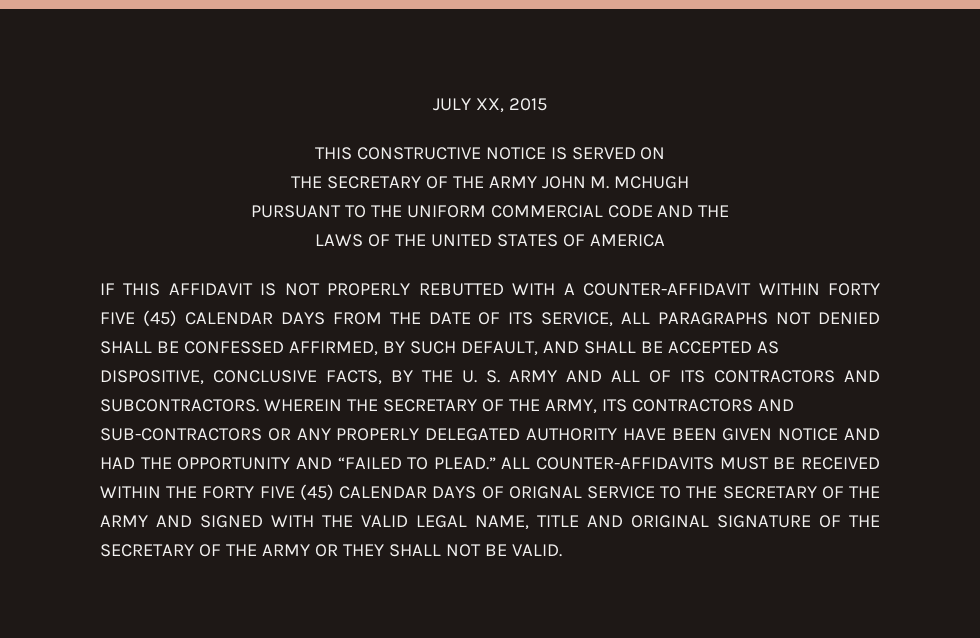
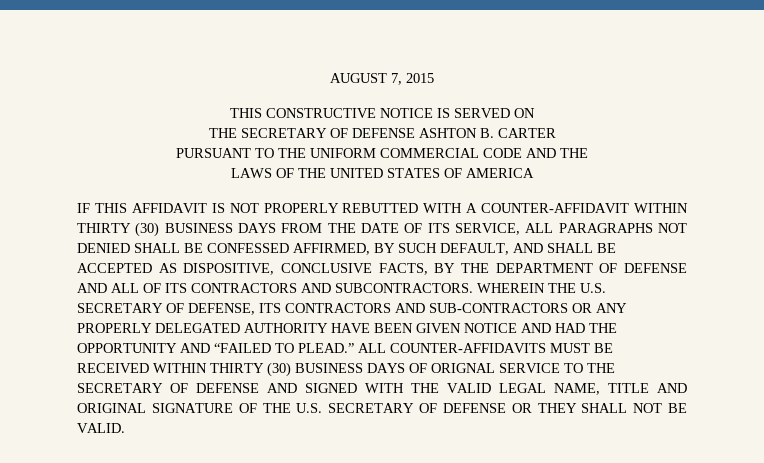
- JULY XX, 2015
+ AUGUST 7, 2015
- THE SECRETARY OF THE ARMY JOHN M. MCHUGH
+ THE SECRETARY OF DEFENSE ASHTON B. CARTER
- IF THIS AFFIDAVIT IS NOT PROPERLY REBUTTED WITH A COUNTER-AFFIDAVIT WITHIN FORTY FIVE (45) CALENDAR DAYS FROM THE DATE OF ITS SERVICE, ALL PARAGRAPHS NOT DENIED SHALL BE CONFESSED AFFIRMED, BY SUCH DEFAULT, AND SHALL BE ACCEPTED AS DISPOSITIVE, CONCLUSIVE FACTS, BY THE U. S. ARMY AND ALL OF ITS CONTRACTORS AND SUBCONTRACTORS.
+ IF THIS AFFIDAVIT IS NOT PROPERLY REBUTTED WITH A COUNTER-AFFIDAVIT WITHIN THIRTY (30) BUSINESS DAYS FROM THE DATE OF ITS SERVICE, ALL PARAGRAPHS NOT DENIED SHALL BE CONFESSED AFFIRMED, BY SUCH DEFAULT, AND SHALL BE ACCEPTED AS DISPOSITIVE, CONCLUSIVE FACTS, BY THE DEPARTMENT OF DEFENSE AND ALL OF ITS CONTRACTORS AND SUBCONTRACTORS.
- WHEREIN THE SECRETARY OF THE ARMY, ITS CONTRACTORS AND SUB-CONTRACTORS OR ANY PROPERLY DELEGATED AUTHORITY HAVE BEEN GIVEN NOTICE AND HAD THE OPPORTUNITY AND “FAILED TO PLEAD.”
+ WHEREIN THE U.S. SECRETARY OF DEFENSE, ITS CONTRACTORS AND SUB-CONTRACTORS OR ANY PROPERLY DELEGATED AUTHORITY HAVE BEEN GIVEN NOTICE AND HAD THE OPPORTUNITY AND “FAILED TO PLEAD.”
- ALL COUNTER-AFFIDAVITS MUST BE RECEIVED WITHIN THE FORTY FIVE (45) CALENDAR DAYS OF ORIGNAL SERVICE TO THE SECRETARY OF THE ARMY AND SIGNED WITH THE VALID LEGAL NAME, TITLE AND ORIGINAL SIGNATURE OF THE SECRETARY OF THE ARMY OR THEY SHALL NOT BE VALID.
+ ALL COUNTER-AFFIDAVITS MUST BE RECEIVED WITHIN THIRTY (30) BUSINESS DAYS OF ORIGNAL SERVICE TO THE SECRETARY OF DEFENSE AND SIGNED WITH THE VALID LEGAL NAME, TITLE AND ORIGINAL SIGNATURE OF THE U.S. SECRETARY OF DEFENSE OR THEY SHALL NOT BE VALID.

